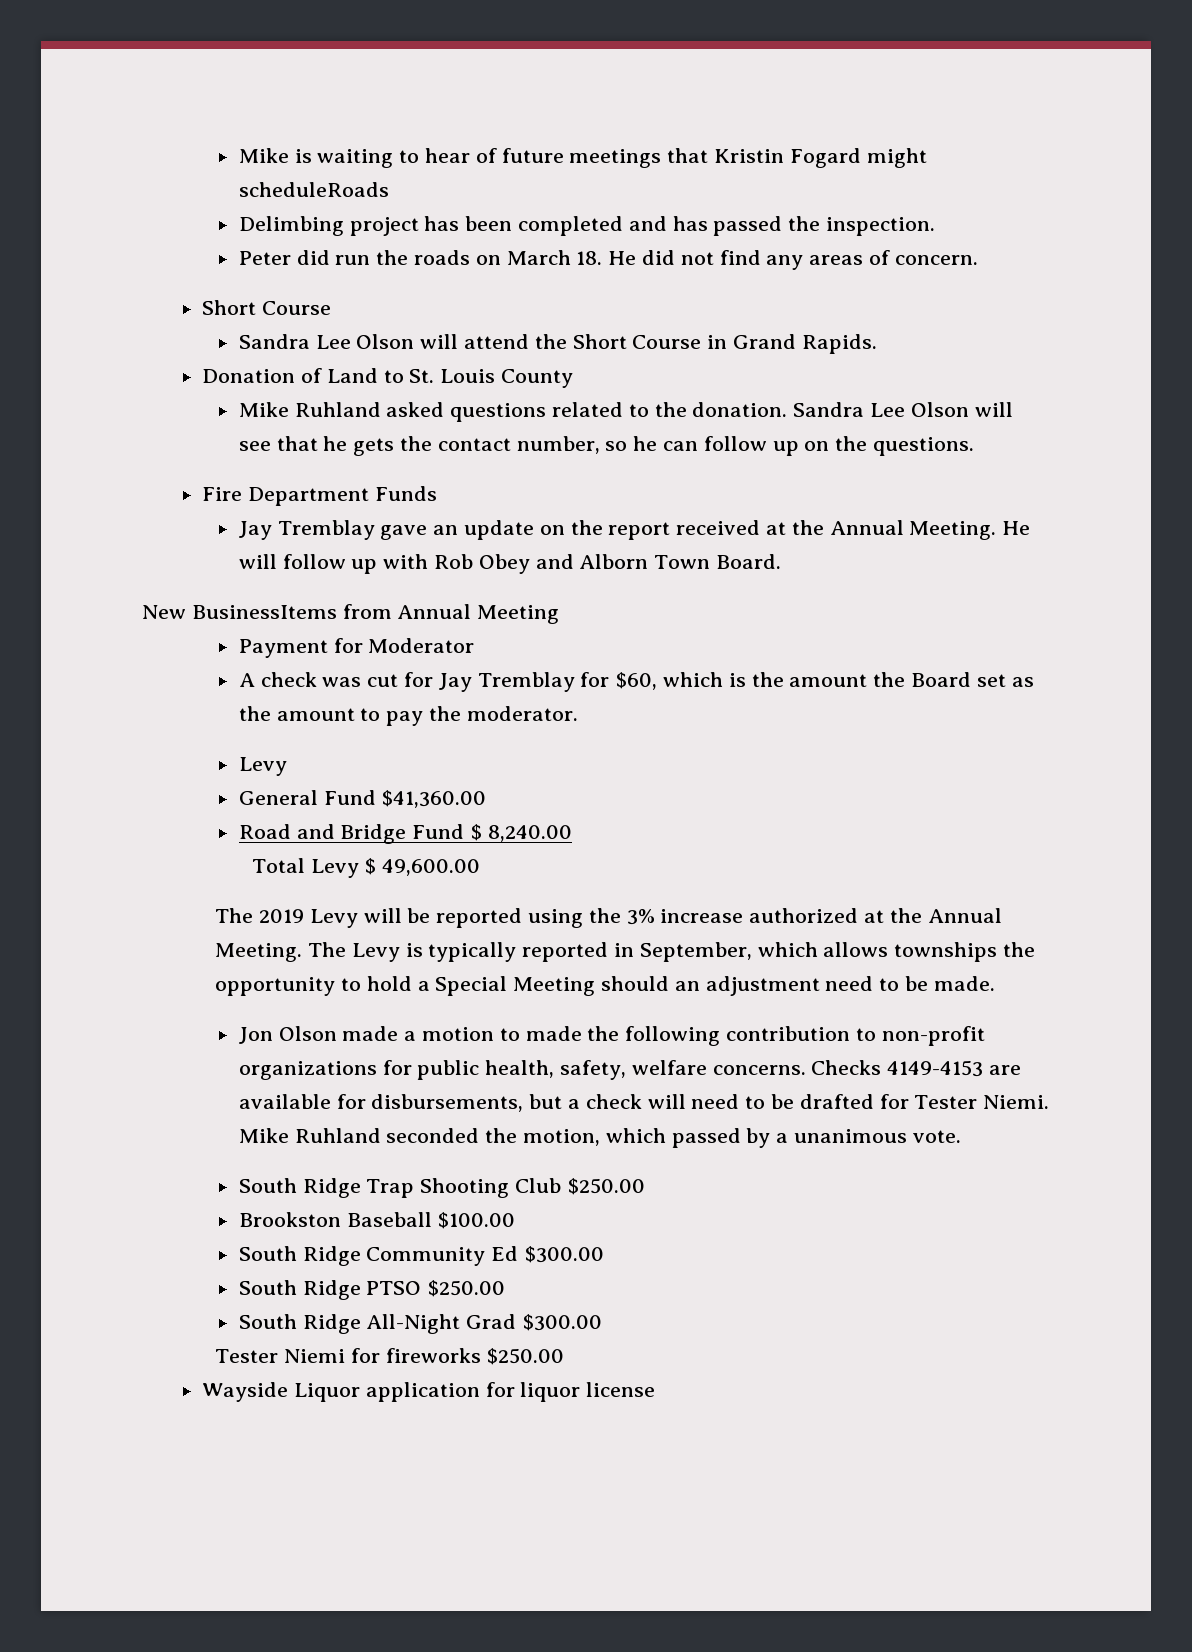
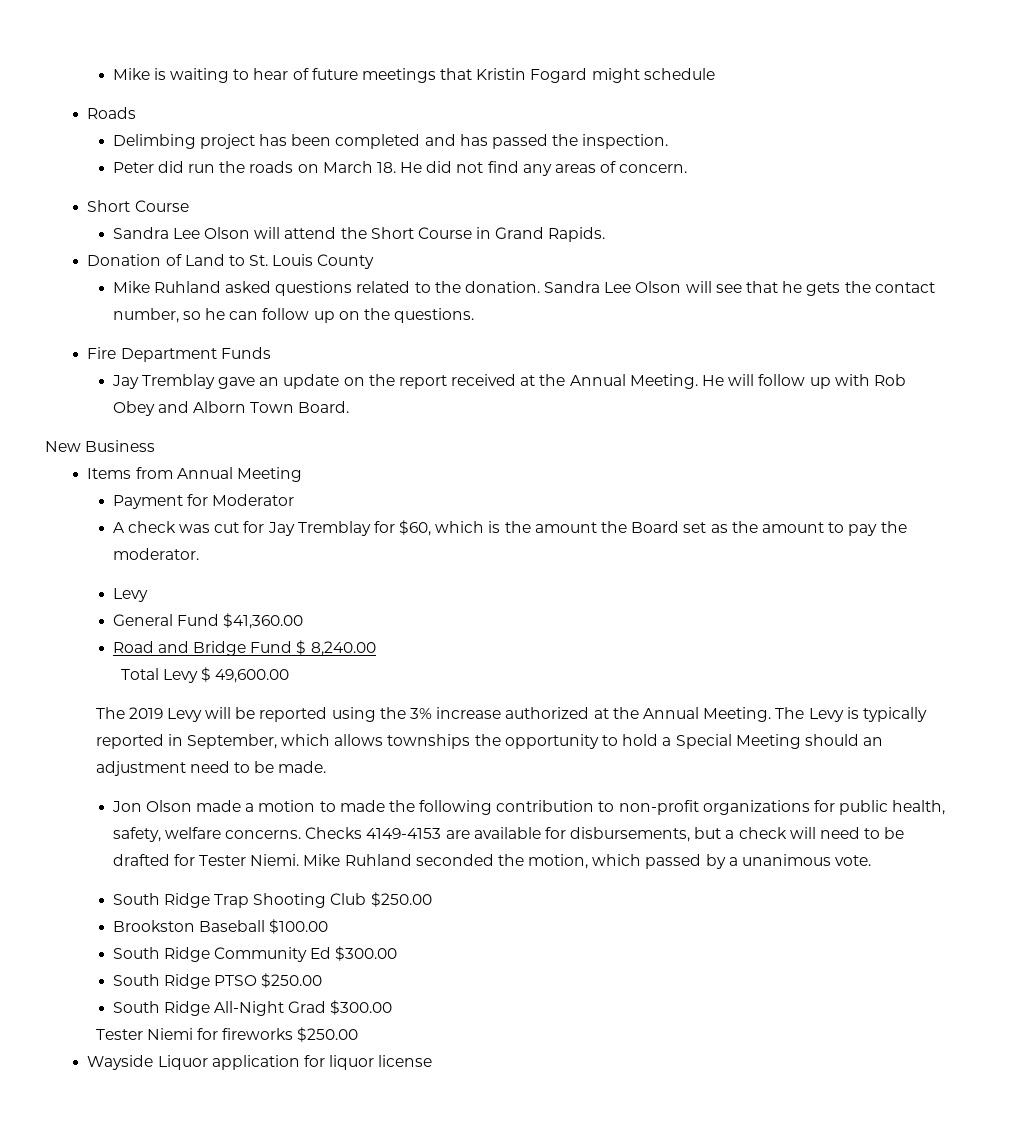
- Mike is waiting to hear of future meetings that Kristin Fogard might scheduleRoads
+ Mike is waiting to hear of future meetings that Kristin Fogard might schedule
+ Roads
- New BusinessItems from Annual Meeting
+ New Business
+ Items from Annual Meeting

